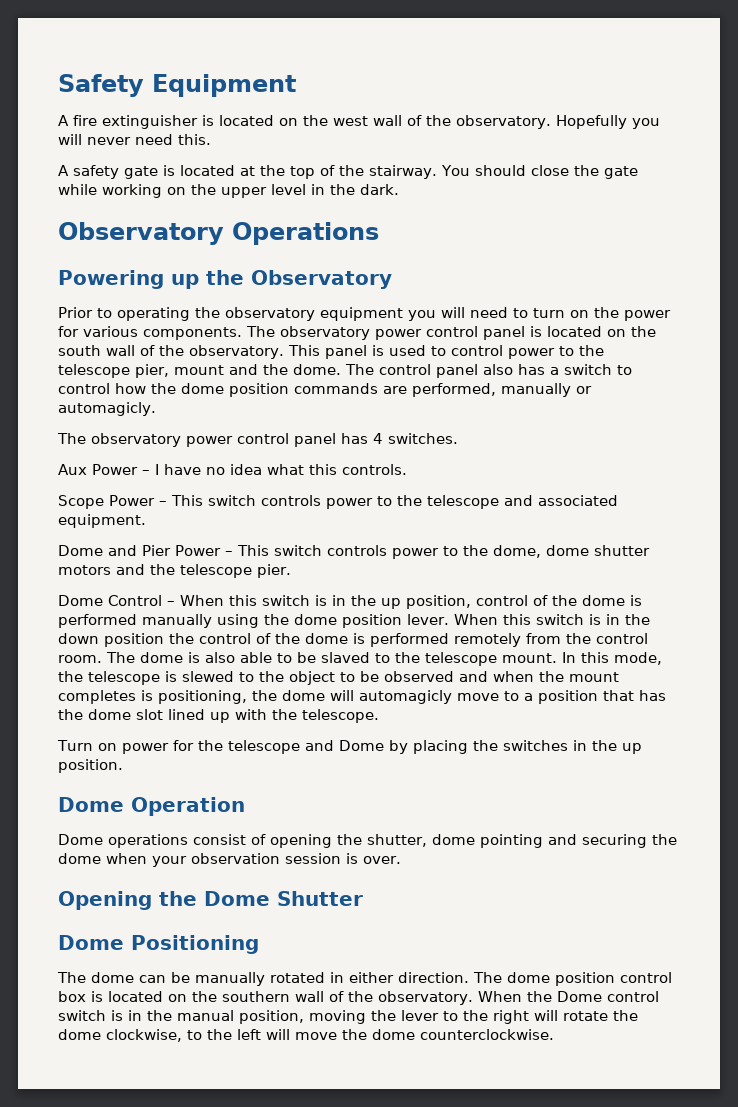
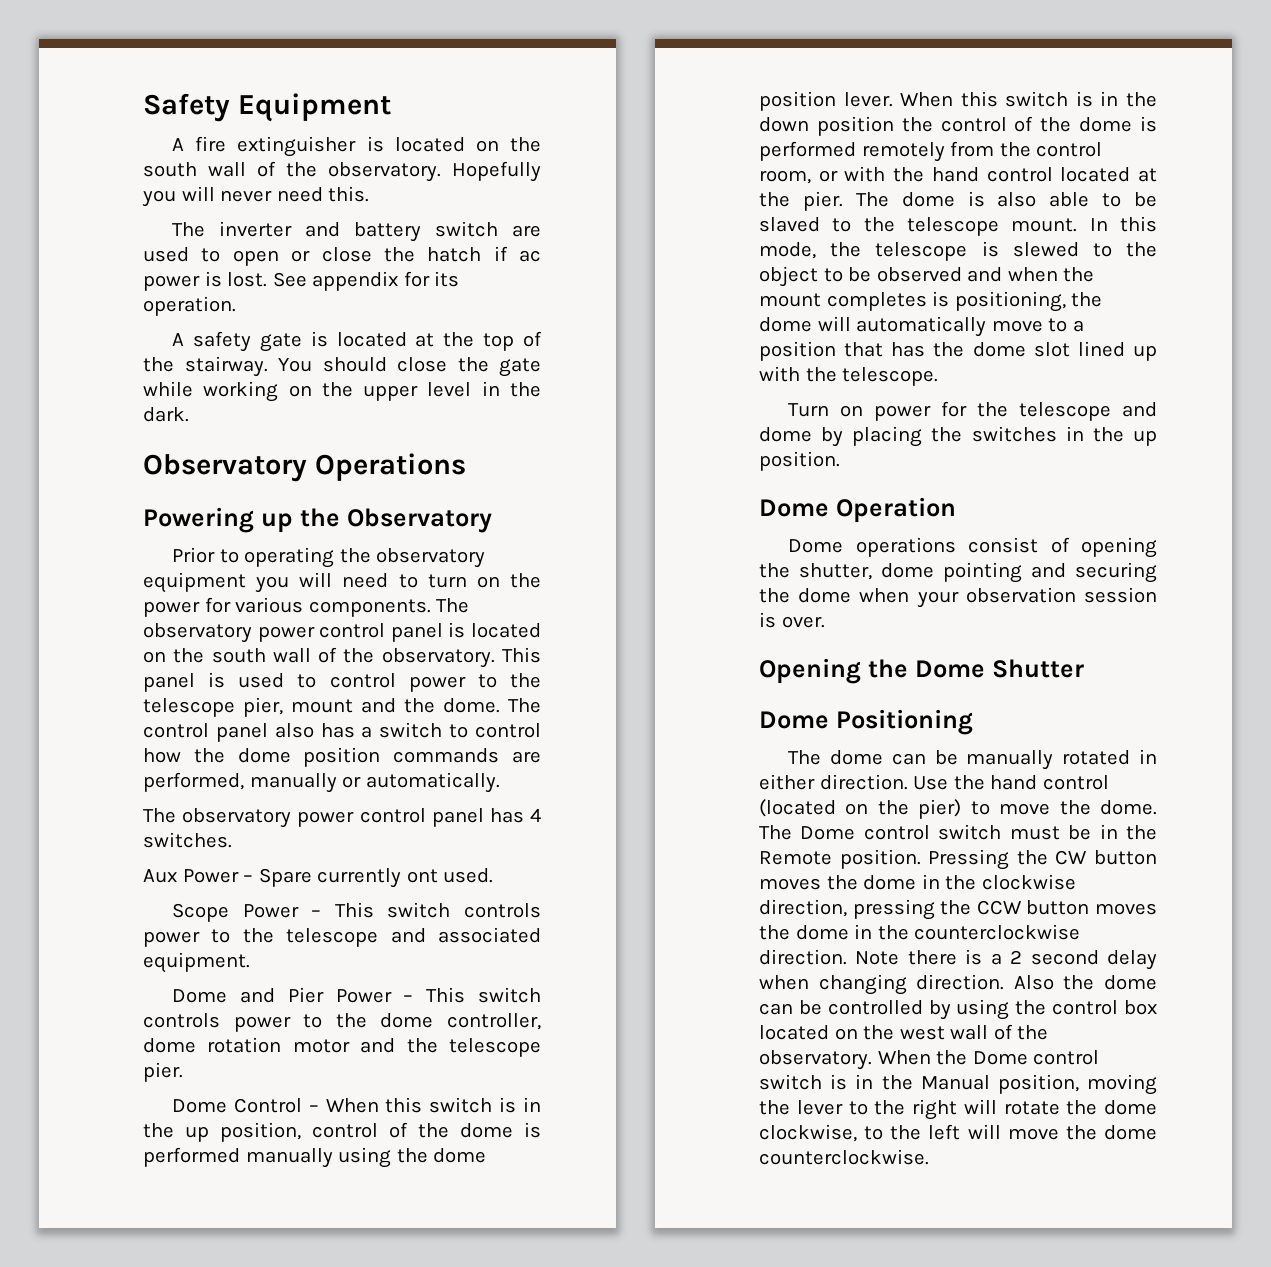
- A fire extinguisher is located on the west wall of the observatory.
+ A fire extinguisher is located on the south wall of the observatory.
+ The inverter and battery switch are used to open or close the hatch if ac power is lost. See appendix for its operation.
- The control panel also has a switch to control how the dome position commands are performed, manually or automagicly.
+ The control panel also has a switch to control how the dome position commands are performed, manually or automatically.
- Aux Power – I have no idea what this controls.
+ Aux Power – Spare currently ont used.
- Dome and Pier Power – This switch controls power to the dome, dome shutter motors and the telescope pier.
+ Dome and Pier Power – This switch controls power to the dome controller, dome rotation motor and the telescope pier.
- When this switch is in the down position the control of the dome is performed remotely from the control room.
+ When this switch is in the down position the control of the dome is performed remotely from the control room, or with the hand control located at the pier.
- In this mode, the telescope is slewed to the object to be observed and when the mount completes is positioning, the dome will automagicly move to a position that has the dome slot lined up with the telescope.
+ In this mode, the telescope is slewed to the object to be observed and when the mount completes is positioning, the dome will automatically move to a position that has the dome slot lined up with the telescope.
- Turn on power for the telescope and Dome by placing the switches in the up position.
+ Turn on power for the telescope and dome by placing the switches in the up position.
- The dome position control box is located on the southern wall of the observatory.
+ Use the hand control (located on the pier) to move the dome. The Dome control switch must be in the Remote position. Pressing the CW button moves the dome in the clockwise direction, pressing the CCW button moves the dome in the counterclockwise direction. Note there is a 2 second delay when changing direction. Also the dome can be controlled by using the control box located on the west wall of the observatory.
- When the Dome control switch is in the manual position, moving the lever to the right will rotate the dome clockwise, to the left will move the dome counterclockwise.
+ When the Dome control switch is in the Manual position, moving the lever to the right will rotate the dome clockwise, to the left will move the dome counterclockwise.

